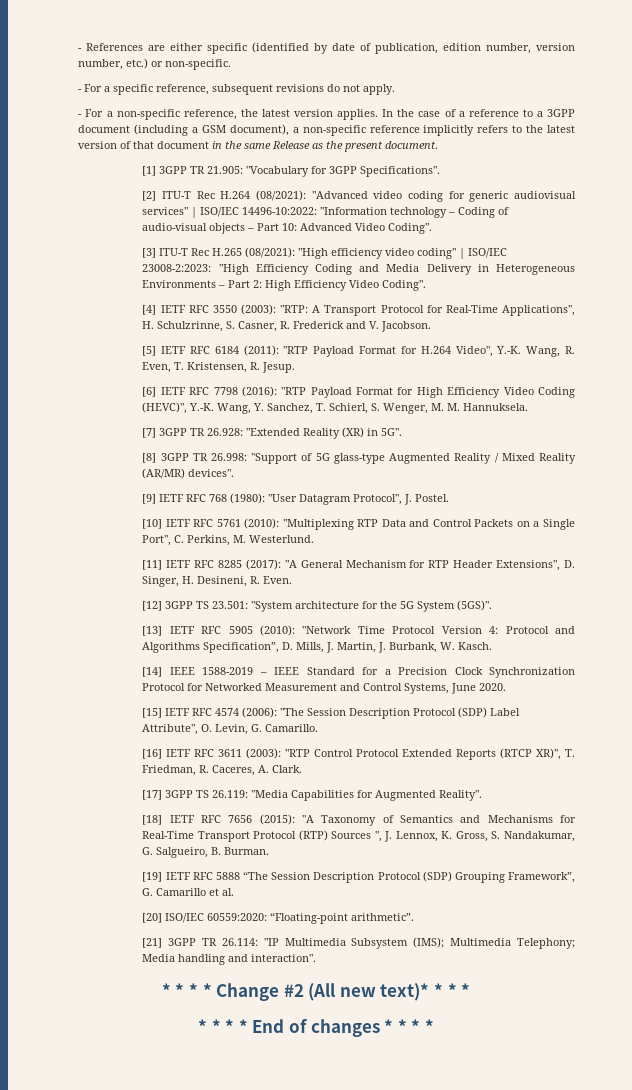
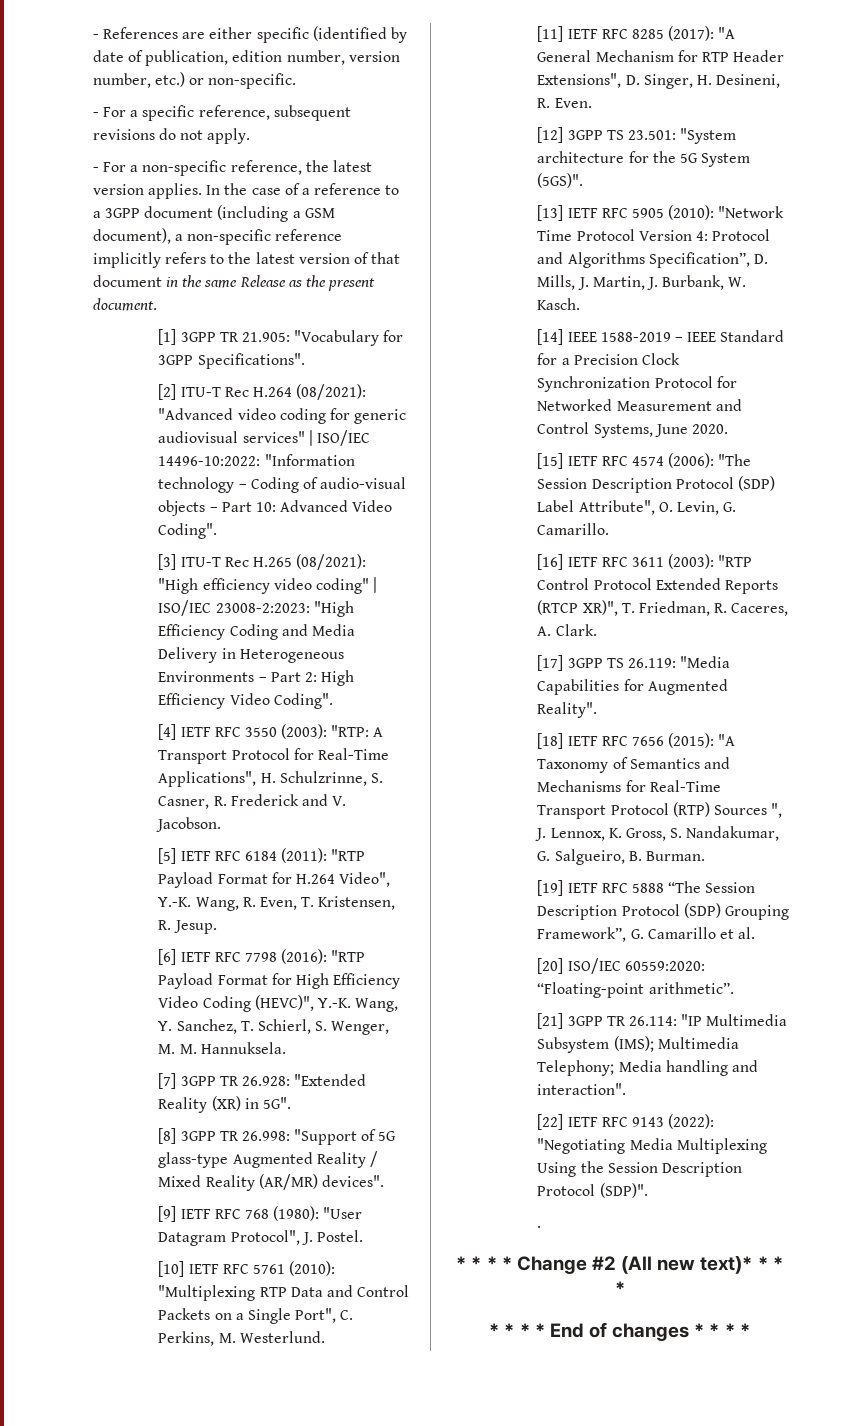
+ [22] IETF RFC 9143 (2022): "Negotiating Media Multiplexing Using the Session Description Protocol (SDP)".
+ .

